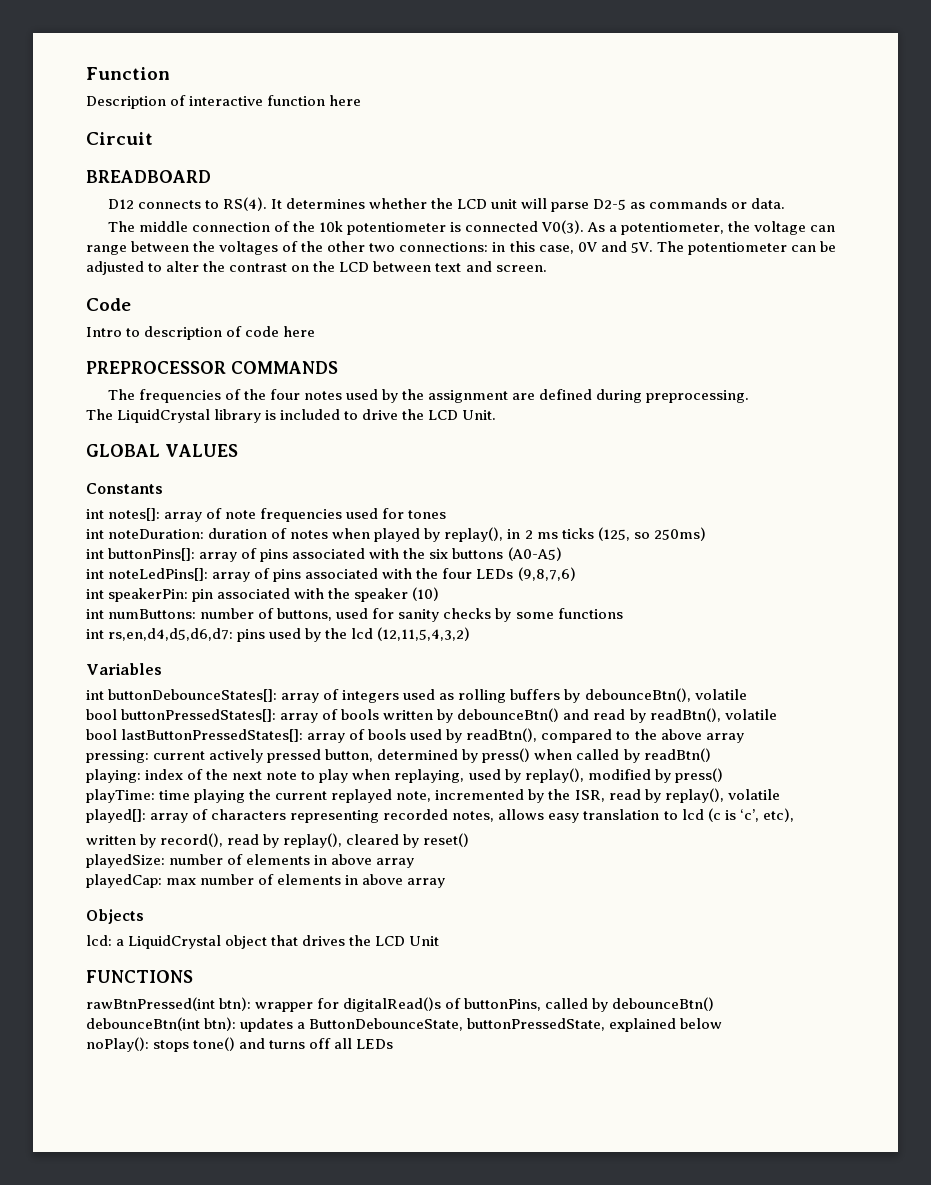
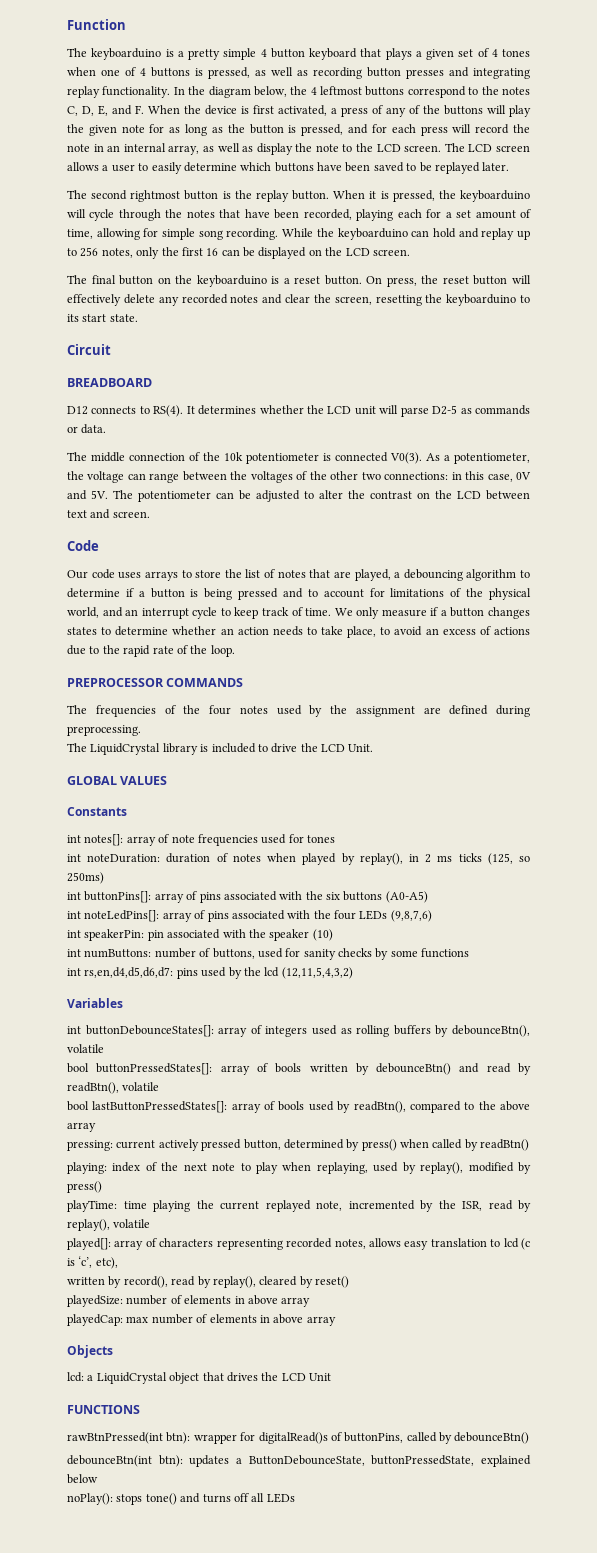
- Description of interactive function here
+ The keyboarduino is a pretty simple 4 button keyboard that plays a given set of 4 tones when one of 4 buttons is pressed, as well as recording button presses and integrating replay functionality. In the diagram below, the 4 leftmost buttons correspond to the notes C, D, E, and F. When the device is first activated, a press of any of the buttons will play the given note for as long as the button is pressed, and for each press will record the note in an internal array, as well as display the note to the LCD screen. The LCD screen allows a user to easily determine which buttons have been saved to be replayed later.
+ The second rightmost button is the replay button. When it is pressed, the keyboarduino will cycle through the notes that have been recorded, playing each for a set amount of time, allowing for simple song recording. While the keyboarduino can hold and replay up to 256 notes, only the first 16 can be displayed on the LCD screen.
+ The final button on the keyboarduino is a reset button. On press, the reset button will effectively delete any recorded notes and clear the screen, resetting the keyboarduino to its start state.
- Intro to description of code here
+ Our code uses arrays to store the list of notes that are played, a debouncing algorithm to determine if a button is being pressed and to account for limitations of the physical world, and an interrupt cycle to keep track of time. We only measure if a button changes states to determine whether an action needs to take place, to avoid an excess of actions due to the rapid rate of the loop.

